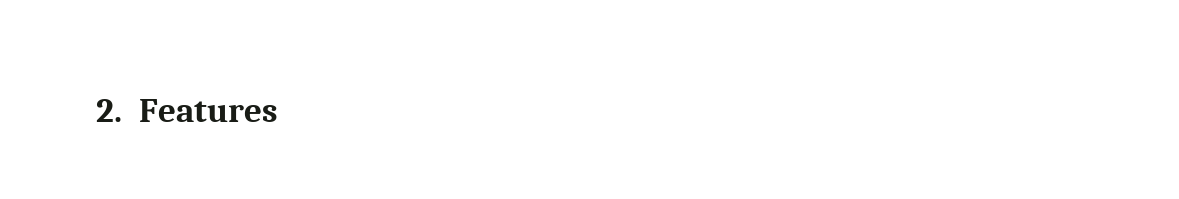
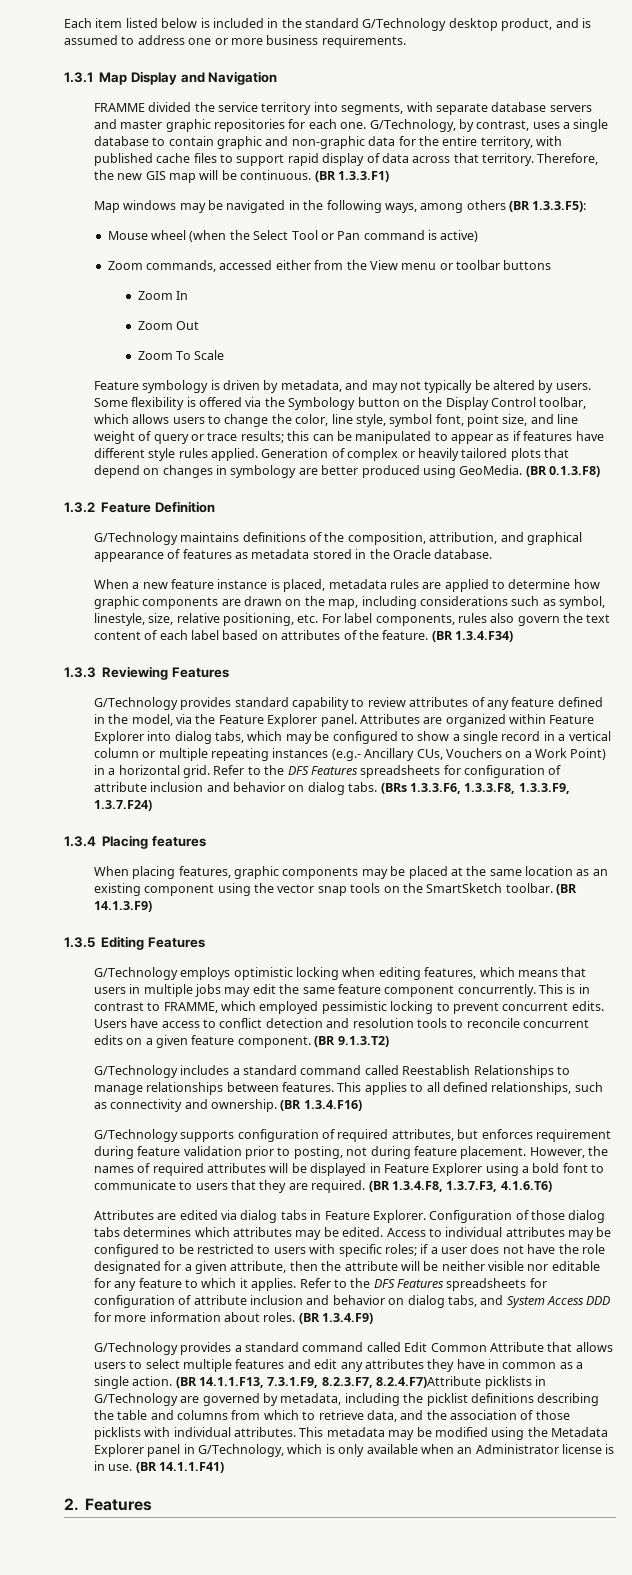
+ Each item listed below is included in the standard G/Technology desktop product, and is assumed to address one or more business requirements.
+ 1.3.1 Map Display and Navigation
+ FRAMME divided the service territory into segments, with separate database servers and master graphic repositories for each one. G/Technology, by contrast, uses a single database to contain graphic and non-graphic data for the entire territory, with published cache files to support rapid display of data across that territory. Therefore, the new GIS map will be continuous. (BR 1.3.3.F1)
+ Map windows may be navigated in the following ways, among others (BR 1.3.3.F5):
+ Mouse wheel (when the Select Tool or Pan command is active)
+ Zoom commands, accessed either from the View menu or toolbar buttons
+ Zoom In
+ Zoom Out
+ Zoom To Scale
+ Feature symbology is driven by metadata, and may not typically be altered by users. Some flexibility is offered via the Symbology button on the Display Control toolbar, which allows users to change the color, line style, symbol font, point size, and line weight of query or trace results; this can be manipulated to appear as if features have different style rules applied. Generation of complex or heavily tailored plots that depend on changes in symbology are better produced using GeoMedia. (BR 0.1.3.F8)
+ 1.3.2 Feature Definition
+ G/Technology maintains definitions of the composition, attribution, and graphical appearance of features as metadata stored in the Oracle database.
+ When a new feature instance is placed, metadata rules are applied to determine how graphic components are drawn on the map, including considerations such as symbol, linestyle, size, relative positioning, etc. For label components, rules also govern the text content of each label based on attributes of the feature. (BR 1.3.4.F34)
+ 1.3.3 Reviewing Features
+ G/Technology provides standard capability to review attributes of any feature defined in the model, via the Feature Explorer panel. Attributes are organized within Feature Explorer into dialog tabs, which may be configured to show a single record in a vertical column or multiple repeating instances (e.g.- Ancillary CUs, Vouchers on a Work Point) in a horizontal grid. Refer to the DFS Features spreadsheets for configuration of attribute inclusion and behavior on dialog tabs. (BRs 1.3.3.F6, 1.3.3.F8, 1.3.3.F9, 1.3.7.F24)
+ 1.3.4 Placing features
+ When placing features, graphic components may be placed at the same location as an existing component using the vector snap tools on the SmartSketch toolbar. (BR 14.1.3.F9)
+ 1.3.5 Editing Features
+ G/Technology employs optimistic locking when editing features, which means that users in multiple jobs may edit the same feature component concurrently. This is in contrast to FRAMME, which employed pessimistic locking to prevent concurrent edits. Users have access to conflict detection and resolution tools to reconcile concurrent edits on a given feature component. (BR 9.1.3.T2)
+ G/Technology includes a standard command called Reestablish Relationships to manage relationships between features. This applies to all defined relationships, such as connectivity and ownership. (BR 1.3.4.F16)
+ G/Technology supports configuration of required attributes, but enforces requirement during feature validation prior to posting, not during feature placement. However, the names of required attributes will be displayed in Feature Explorer using a bold font to communicate to users that they are required. (BR 1.3.4.F8, 1.3.7.F3, 4.1.6.T6)
+ Attributes are edited via dialog tabs in Feature Explorer. Configuration of those dialog tabs determines which attributes may be edited. Access to individual attributes may be configured to be restricted to users with specific roles; if a user does not have the role designated for a given attribute, then the attribute will be neither visible nor editable for any feature to which it applies. Refer to the DFS Features spreadsheets for configuration of attribute inclusion and behavior on dialog tabs, and System Access DDD for more information about roles. (BR 1.3.4.F9)
+ G/Technology provides a standard command called Edit Common Attribute that allows users to select multiple features and edit any attributes they have in common as a single action. (BR 14.1.1.F13, 7.3.1.F9, 8.2.3.F7, 8.2.4.F7)Attribute picklists in G/Technology are governed by metadata, including the picklist definitions describing the table and columns from which to retrieve data, and the association of those picklists with individual attributes. This metadata may be modified using the Metadata Explorer panel in G/Technology, which is only available when an Administrator license is in use. (BR 14.1.1.F41)

